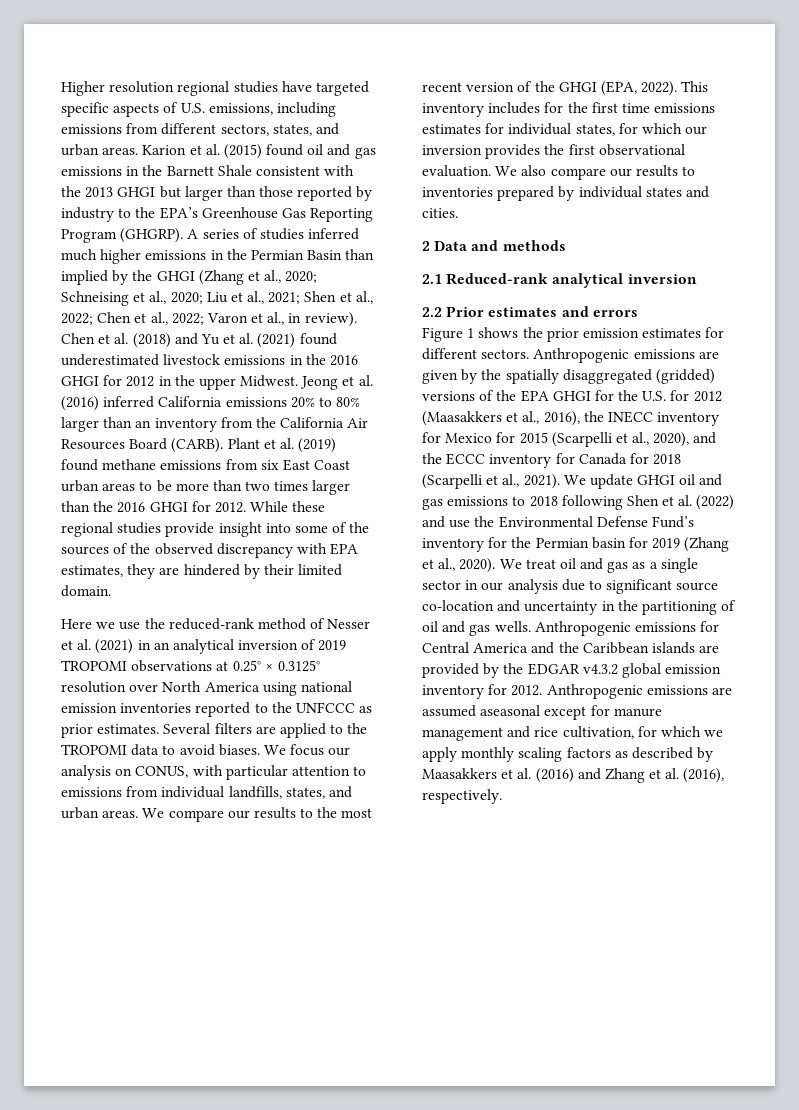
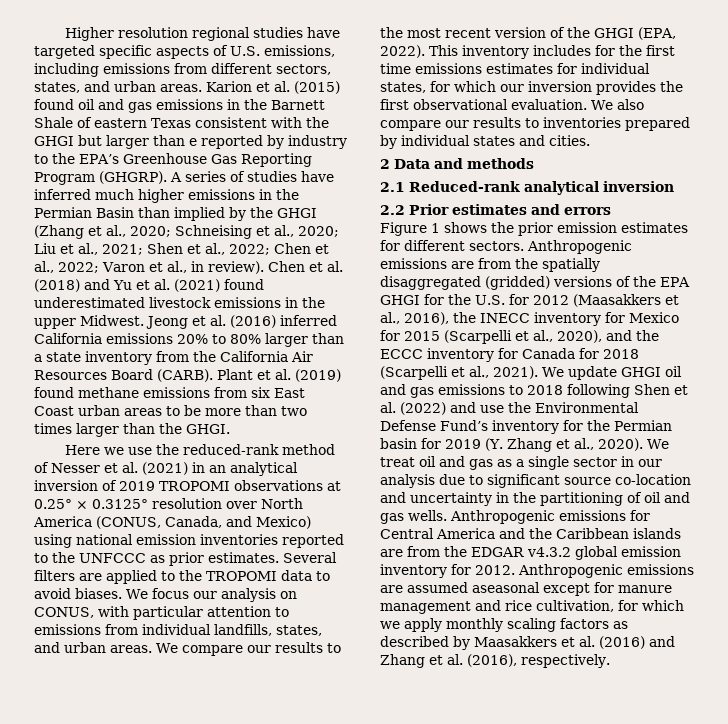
- Karion et al. (2015) found oil and gas emissions in the Barnett Shale consistent with the 2013 GHGI but larger than those reported by industry to the EPA’s Greenhouse Gas Reporting Program (GHGRP).
+ Karion et al. (2015) found oil and gas emissions in the Barnett Shale of eastern Texas consistent with the GHGI but larger than e reported by industry to the EPA’s Greenhouse Gas Reporting Program (GHGRP).
- A series of studies inferred much higher emissions in the Permian Basin than implied by the GHGI (Zhang et al., 2020; Schneising et al., 2020; Liu et al., 2021; Shen et al., 2022; Chen et al., 2022; Varon et al., in review).
+ A series of studies have inferred much higher emissions in the Permian Basin than implied by the GHGI (Zhang et al., 2020; Schneising et al., 2020; Liu et al., 2021; Shen et al., 2022; Chen et al., 2022; Varon et al., in review).
- Chen et al. (2018) and Yu et al. (2021) found underestimated livestock emissions in the 2016 GHGI for 2012 in the upper Midwest.
+ Chen et al. (2018) and Yu et al. (2021) found underestimated livestock emissions in the upper Midwest.
- Jeong et al. (2016) inferred California emissions 20% to 80% larger than an inventory from the California Air Resources Board (CARB).
+ Jeong et al. (2016) inferred California emissions 20% to 80% larger than a state inventory from the California Air Resources Board (CARB).
- Plant et al. (2019) found methane emissions from six East Coast urban areas to be more than two times larger than the 2016 GHGI for 2012. While these regional studies provide insight into some of the sources of the observed discrepancy with EPA estimates, they are hindered by their limited domain.
+ Plant et al. (2019) found methane emissions from six East Coast urban areas to be more than two times larger than the GHGI.
- Here we use the reduced-rank method of Nesser et al. (2021) in an analytical inversion of 2019 TROPOMI observations at 0.25° × 0.3125° resolution over North America using national emission inventories reported to the UNFCCC as prior estimates.
+ Here we use the reduced-rank method of Nesser et al. (2021) in an analytical inversion of 2019 TROPOMI observations at 0.25° × 0.3125° resolution over North America (CONUS, Canada, and Mexico) using national emission inventories reported to the UNFCCC as prior estimates.
- Anthropogenic emissions are given by the spatially disaggregated (gridded) versions of the EPA GHGI for the U.S. for 2012 (Maasakkers et al., 2016), the INECC inventory for Mexico for 2015 (Scarpelli et al., 2020), and the ECCC inventory for Canada for 2018 (Scarpelli et al., 2021).
+ Anthropogenic emissions are from the spatially disaggregated (gridded) versions of the EPA GHGI for the U.S. for 2012 (Maasakkers et al., 2016), the INECC inventory for Mexico for 2015 (Scarpelli et al., 2020), and the ECCC inventory for Canada for 2018 (Scarpelli et al., 2021).
- We update GHGI oil and gas emissions to 2018 following Shen et al. (2022) and use the Environmental Defense Fund’s inventory for the Permian basin for 2019 (Zhang et al., 2020).
+ We update GHGI oil and gas emissions to 2018 following Shen et al. (2022) and use the Environmental Defense Fund’s inventory for the Permian basin for 2019 (Y. Zhang et al., 2020).
- Anthropogenic emissions for Central America and the Caribbean islands are provided by the EDGAR v4.3.2 global emission inventory for 2012.
+ Anthropogenic emissions for Central America and the Caribbean islands are from the EDGAR v4.3.2 global emission inventory for 2012.

